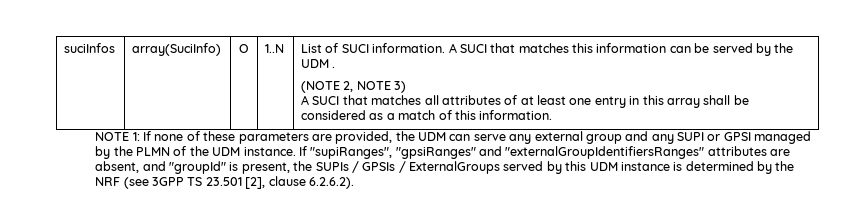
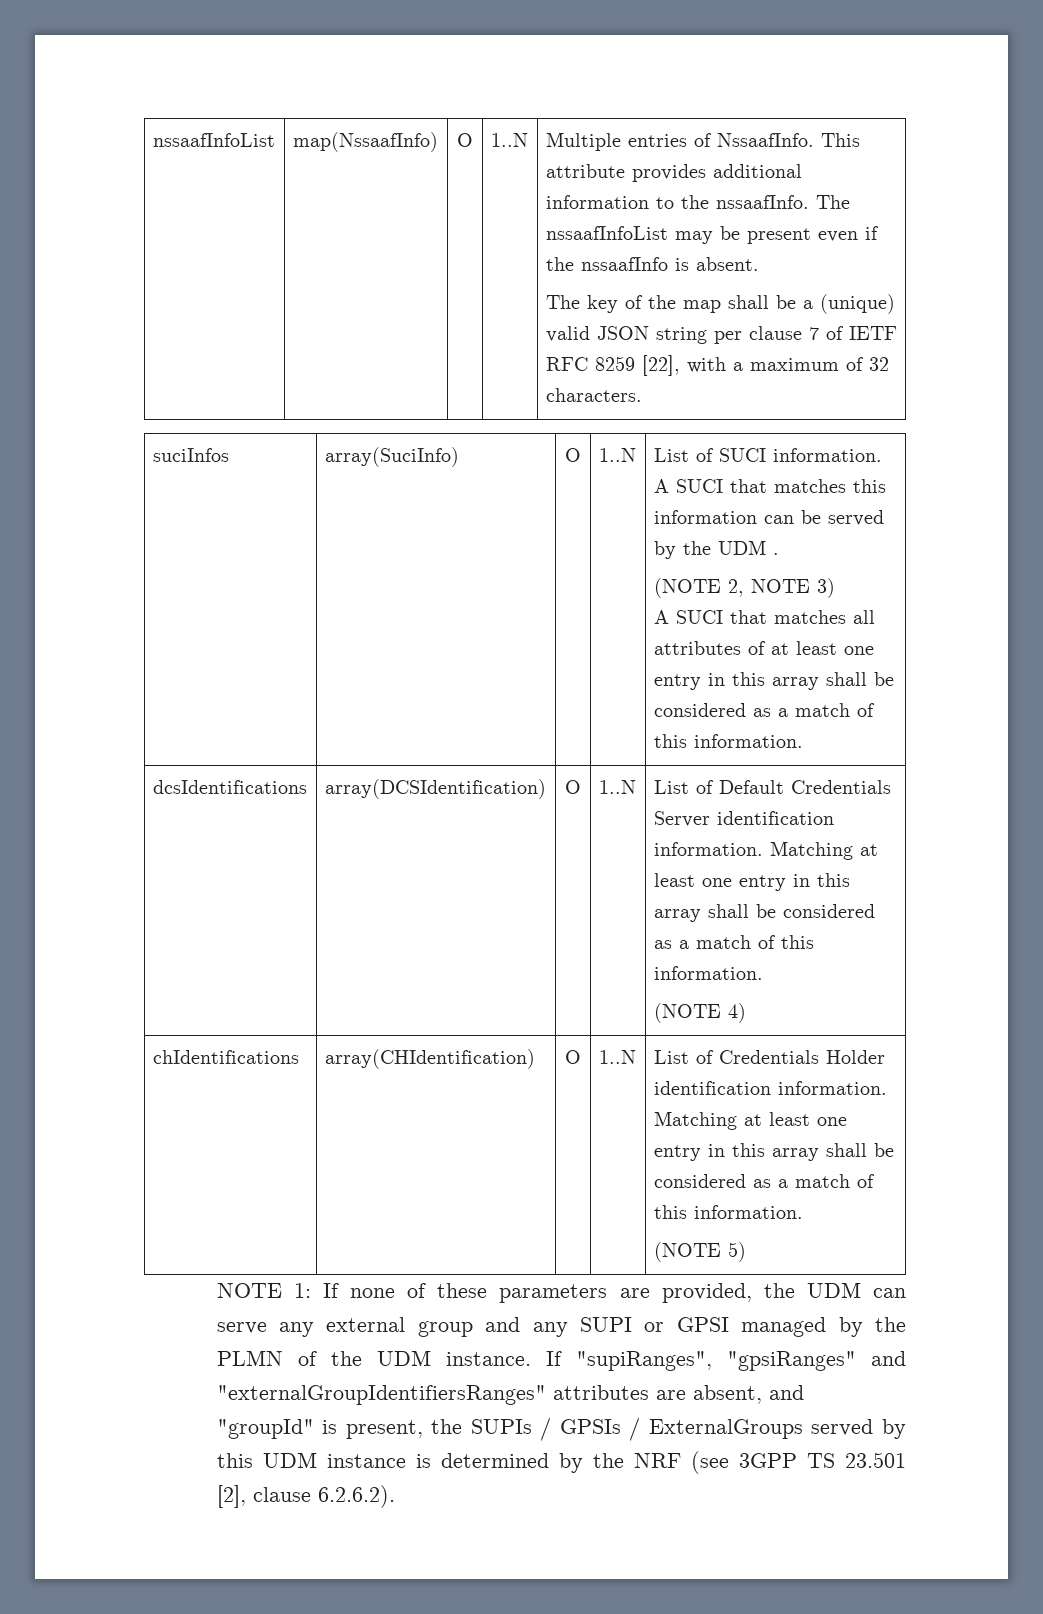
+ nssaafInfoList | map(NssaafInfo) | O | 1..N | Multiple entries of NssaafInfo. This attribute provides additional information to the nssaafInfo. The nssaafInfoList may be present even if the nssaafInfo is absent.
+ The key of the map shall be a (unique) valid JSON string per clause 7 of IETF RFC 8259 [22], with a maximum of 32 characters.
+ dcsIdentifications | array(DCSIdentification) | O | 1..N | List of Default Credentials Server identification information. Matching at least one entry in this array shall be considered as a match of this information.
+ (NOTE 4)
+ chIdentifications | array(CHIdentification) | O | 1..N | List of Credentials Holder identification information. Matching at least one entry in this array shall be considered as a match of this information.
+ (NOTE 5)

